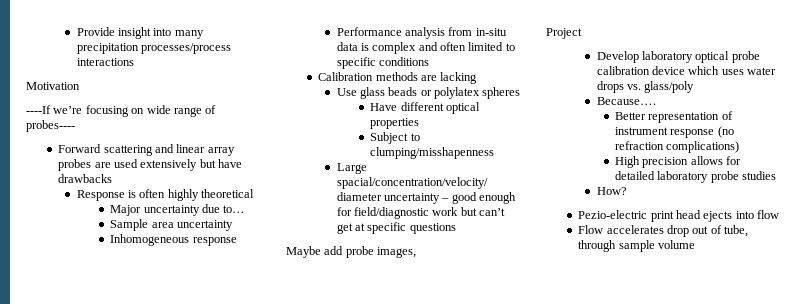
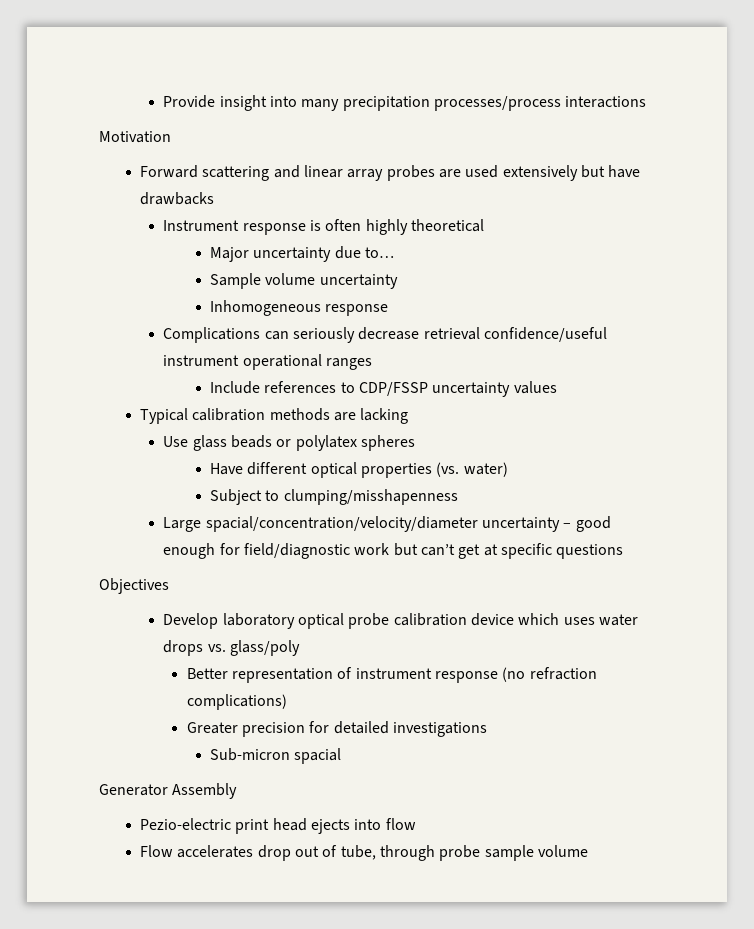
- ----If we’re focusing on wide range of probes----
- Response is often highly theoretical
+ Instrument response is often highly theoretical
- Sample area uncertainty
+ Sample volume uncertainty
- Performance analysis from in-situ data is complex and often limited to specific conditions
- Calibration methods are lacking
+ Complications can seriously decrease retrieval confidence/useful instrument operational ranges
+ Include references to CDP/FSSP uncertainty values
+ Typical calibration methods are lacking
- Have different optical properties
+ Have different optical properties (vs. water)
- Maybe add probe images,
- Project
+ Objectives
- Because….
- High precision allows for detailed laboratory probe studies
- How?
+ Greater precision for detailed investigations
+ Sub-micron spacial
+ Generator Assembly
- Flow accelerates drop out of tube, through sample volume
+ Flow accelerates drop out of tube, through probe sample volume

